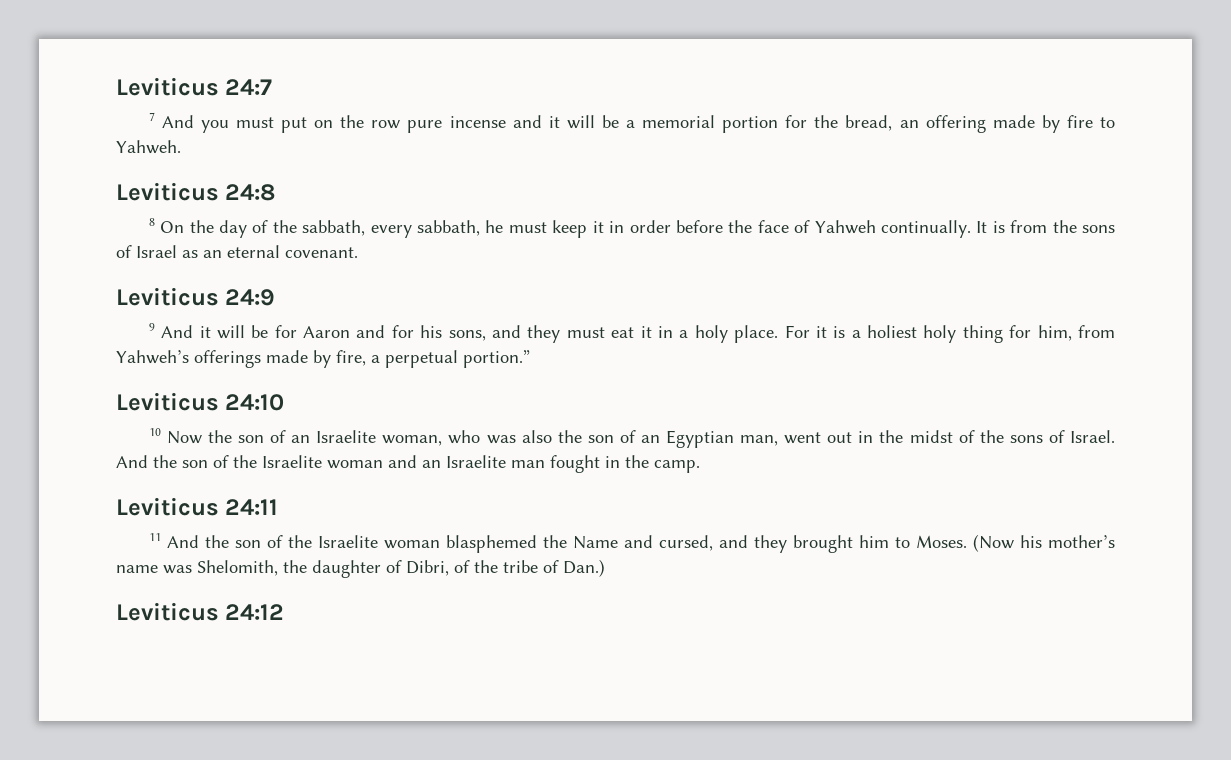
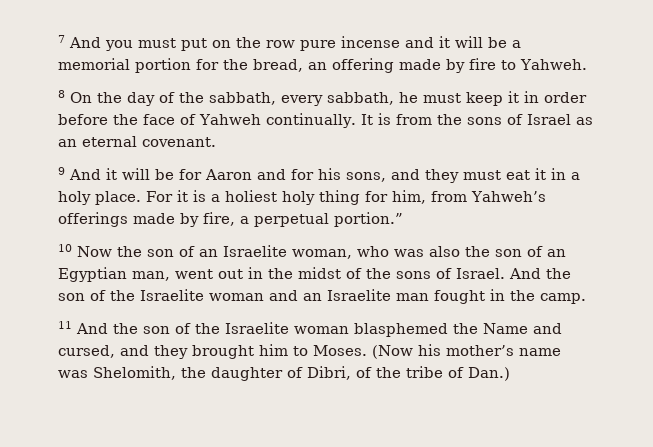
- Leviticus 24:7
- Leviticus 24:8
- Leviticus 24:9
- Leviticus 24:10
- Leviticus 24:11
- Leviticus 24:12

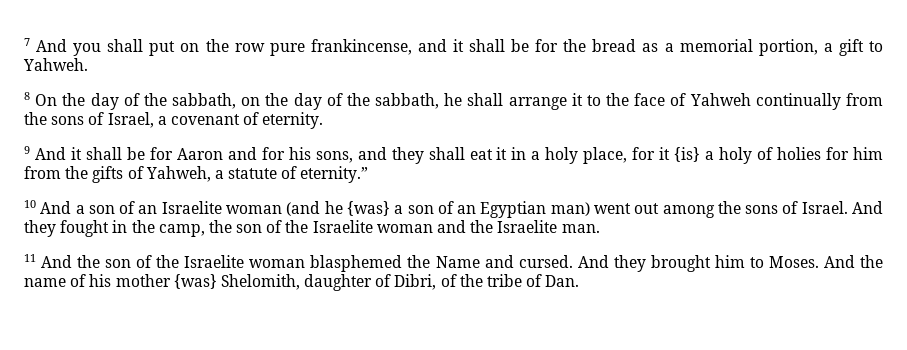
- 7 And you must put on the row pure incense and it will be a memorial portion for the bread, an offering made by fire to Yahweh.
+ 7 And you shall put on the row pure frankincense, and it shall be for the bread as a memorial portion, a gift to Yahweh.
- 8 On the day of the sabbath, every sabbath, he must keep it in order before the face of Yahweh continually. It is from the sons of Israel as an eternal covenant.
+ 8 On the day of the sabbath, on the day of the sabbath, he shall arrange it to the face of Yahweh continually from the sons of Israel, a covenant of eternity.
- 9 And it will be for Aaron and for his sons, and they must eat it in a holy place. For it is a holiest holy thing for him, from Yahweh’s offerings made by fire, a perpetual portion.”
+ 9 And it shall be for Aaron and for his sons, and they shall eat it in a holy place, for it {is} a holy of holies for him from the gifts of Yahweh, a statute of eternity.”
- 10 Now the son of an Israelite woman, who was also the son of an Egyptian man, went out in the midst of the sons of Israel.
+ 10 And a son of an Israelite woman (and he {was} a son of an Egyptian man) went out among the sons of Israel.
- And the son of the Israelite woman and an Israelite man fought in the camp.
+ And they fought in the camp, the son of the Israelite woman and the Israelite man.
- 11 And the son of the Israelite woman blasphemed the Name and cursed, and they brought him to Moses.
+ 11 And the son of the Israelite woman blasphemed the Name and cursed. And they brought him to Moses.
- (Now his mother’s name was Shelomith, the daughter of Dibri, of the tribe of Dan.)
+ And the name of his mother {was} Shelomith, daughter of Dibri, of the tribe of Dan.

